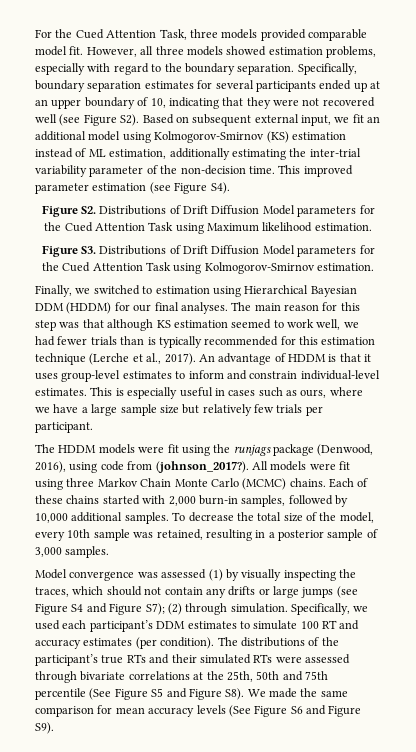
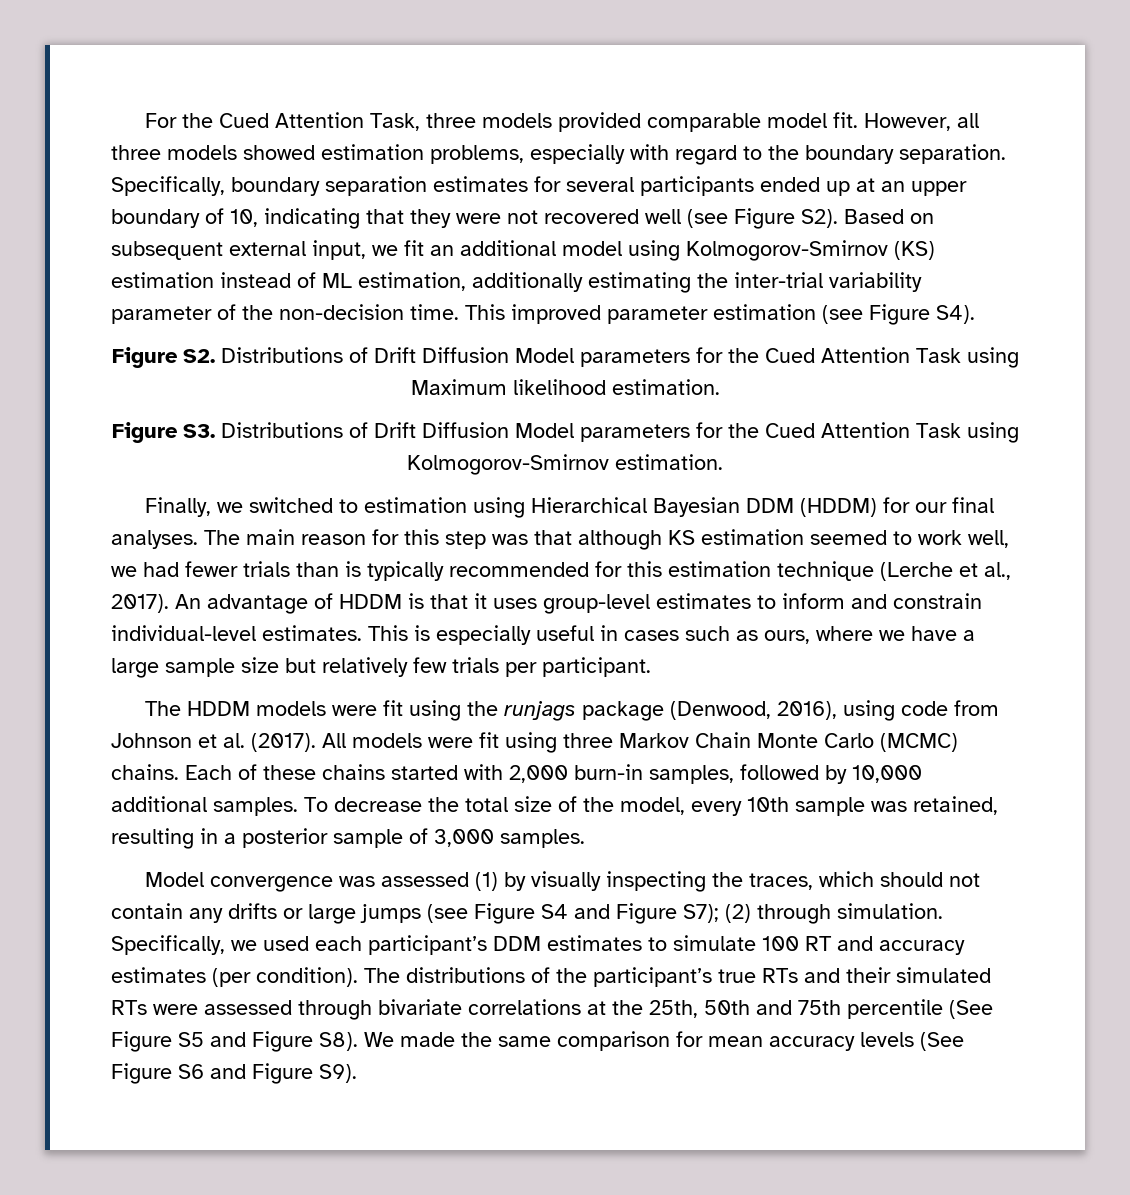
- The HDDM models were fit using the runjags package (Denwood, 2016), using code from (johnson_2017?).
+ The HDDM models were fit using the runjags package (Denwood, 2016), using code from Johnson et al. (2017).

